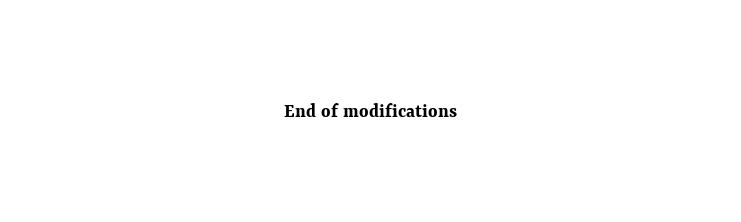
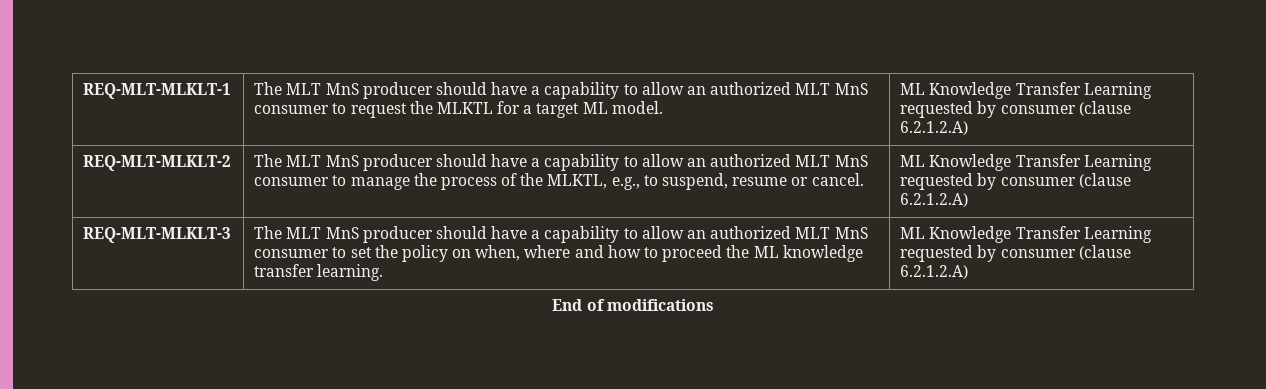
+ REQ-MLT-MLKLT-1 | The MLT MnS producer should have a capability to allow an authorized MLT MnS consumer to request the MLKTL for a target ML model. | ML Knowledge Transfer Learning requested by consumer (clause 6.2.1.2.A)
+ REQ-MLT-MLKLT-2 | The MLT MnS producer should have a capability to allow an authorized MLT MnS consumer to manage the process of the MLKTL, e.g., to suspend, resume or cancel. | ML Knowledge Transfer Learning requested by consumer (clause 6.2.1.2.A)
+ REQ-MLT-MLKLT-3 | The MLT MnS producer should have a capability to allow an authorized MLT MnS consumer to set the policy on when, where and how to proceed the ML knowledge transfer learning. | ML Knowledge Transfer Learning requested by consumer (clause 6.2.1.2.A)

